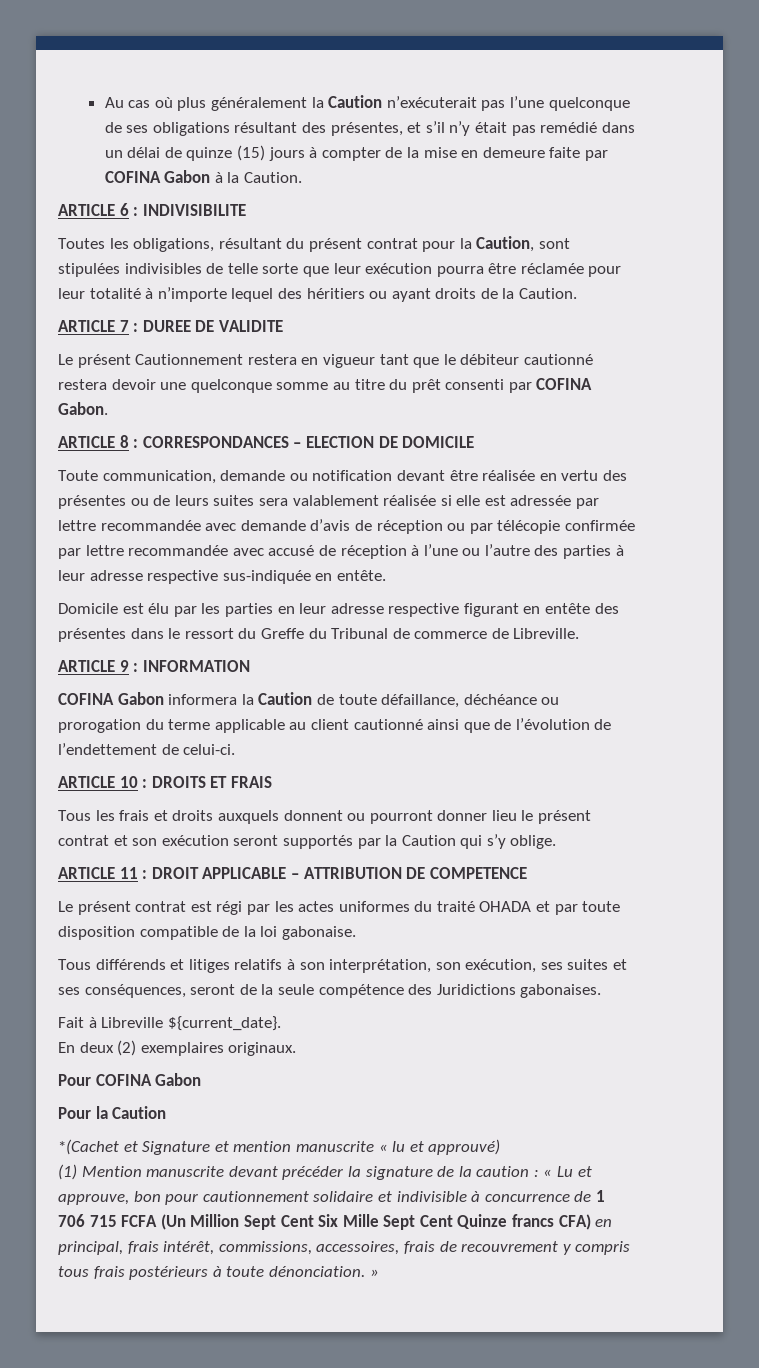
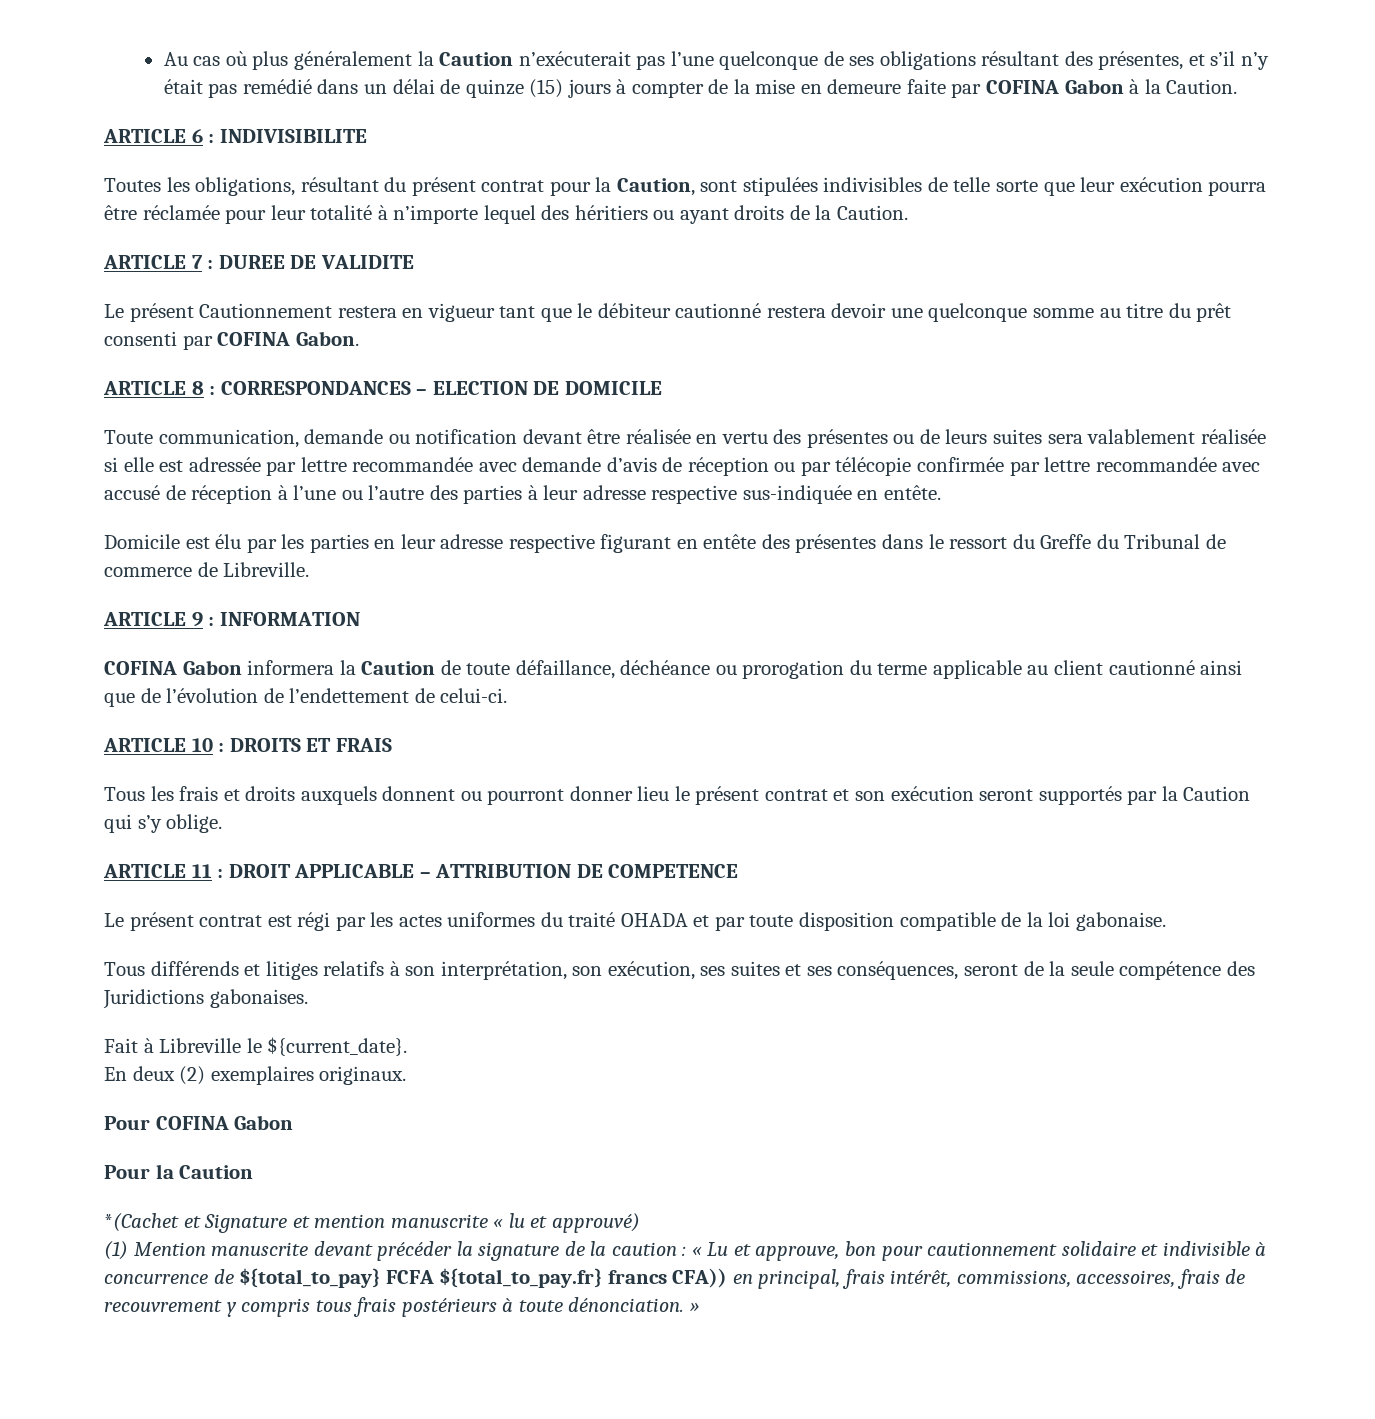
- Fait à Libreville ${current_date}.
+ Fait à Libreville le ${current_date}.
- (1) Mention manuscrite devant précéder la signature de la caution : « Lu et approuve, bon pour cautionnement solidaire et indivisible à concurrence de 1 706 715 FCFA (Un Million Sept Cent Six Mille Sept Cent Quinze francs CFA) en principal, frais intérêt, commissions, accessoires, frais de recouvrement y compris tous frais postérieurs à toute dénonciation. »
+ (1) Mention manuscrite devant précéder la signature de la caution : « Lu et approuve, bon pour cautionnement solidaire et indivisible à concurrence de ${total_to_pay} FCFA ${total_to_pay.fr} francs CFA)) en principal, frais intérêt, commissions, accessoires, frais de recouvrement y compris tous frais postérieurs à toute dénonciation. »

